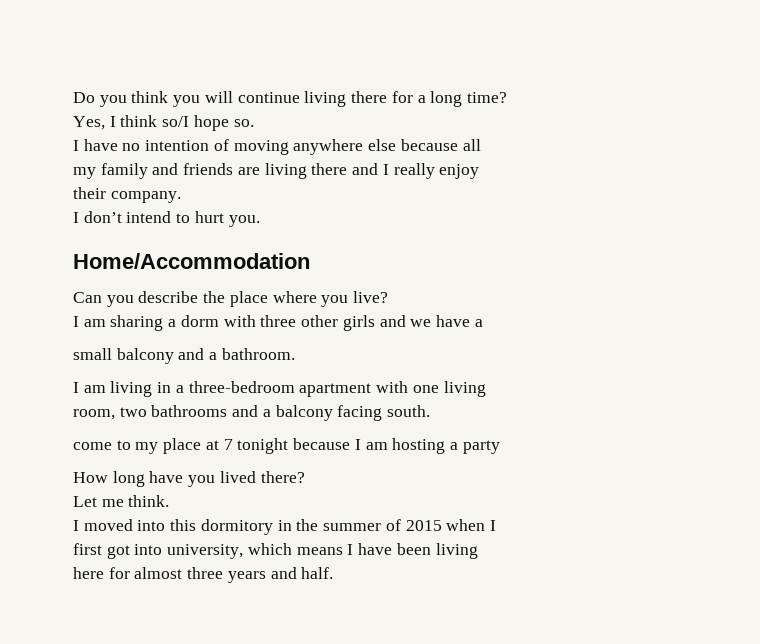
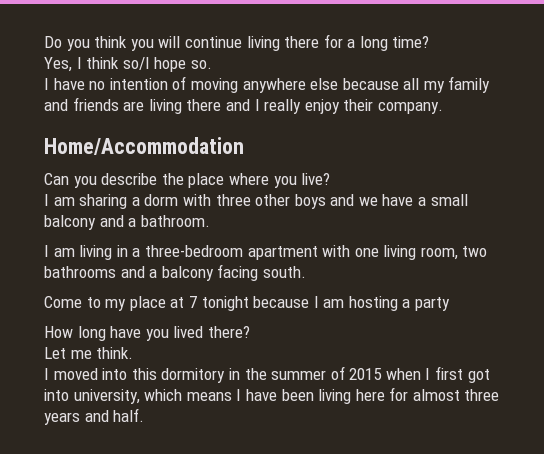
- I have no intention of moving anywhere else because all
- my family and friends are living there and I really enjoy
- their company.
+ I have no intention of moving anywhere else because all my family and friends are living there and I really enjoy their company.
- I don’t intend to hurt you.
- I am sharing a dorm with three other girls and we have a
- small balcony and a bathroom.
+ I am sharing a dorm with three other boys and we have a small balcony and a bathroom.
- I am living in a three-bedroom apartment with one living
- room, two bathrooms and a balcony facing south.
+ I am living in a three-bedroom apartment with one living room, two bathrooms and a balcony facing south.
- come to my place at 7 tonight because I am hosting a party
+ Come to my place at 7 tonight because I am hosting a party
- I moved into this dormitory in the summer of 2015 when I
- first got into university, which means I have been living
- here for almost three years and half.
+ I moved into this dormitory in the summer of 2015 when I first got into university, which means I have been living here for almost three years and half.

